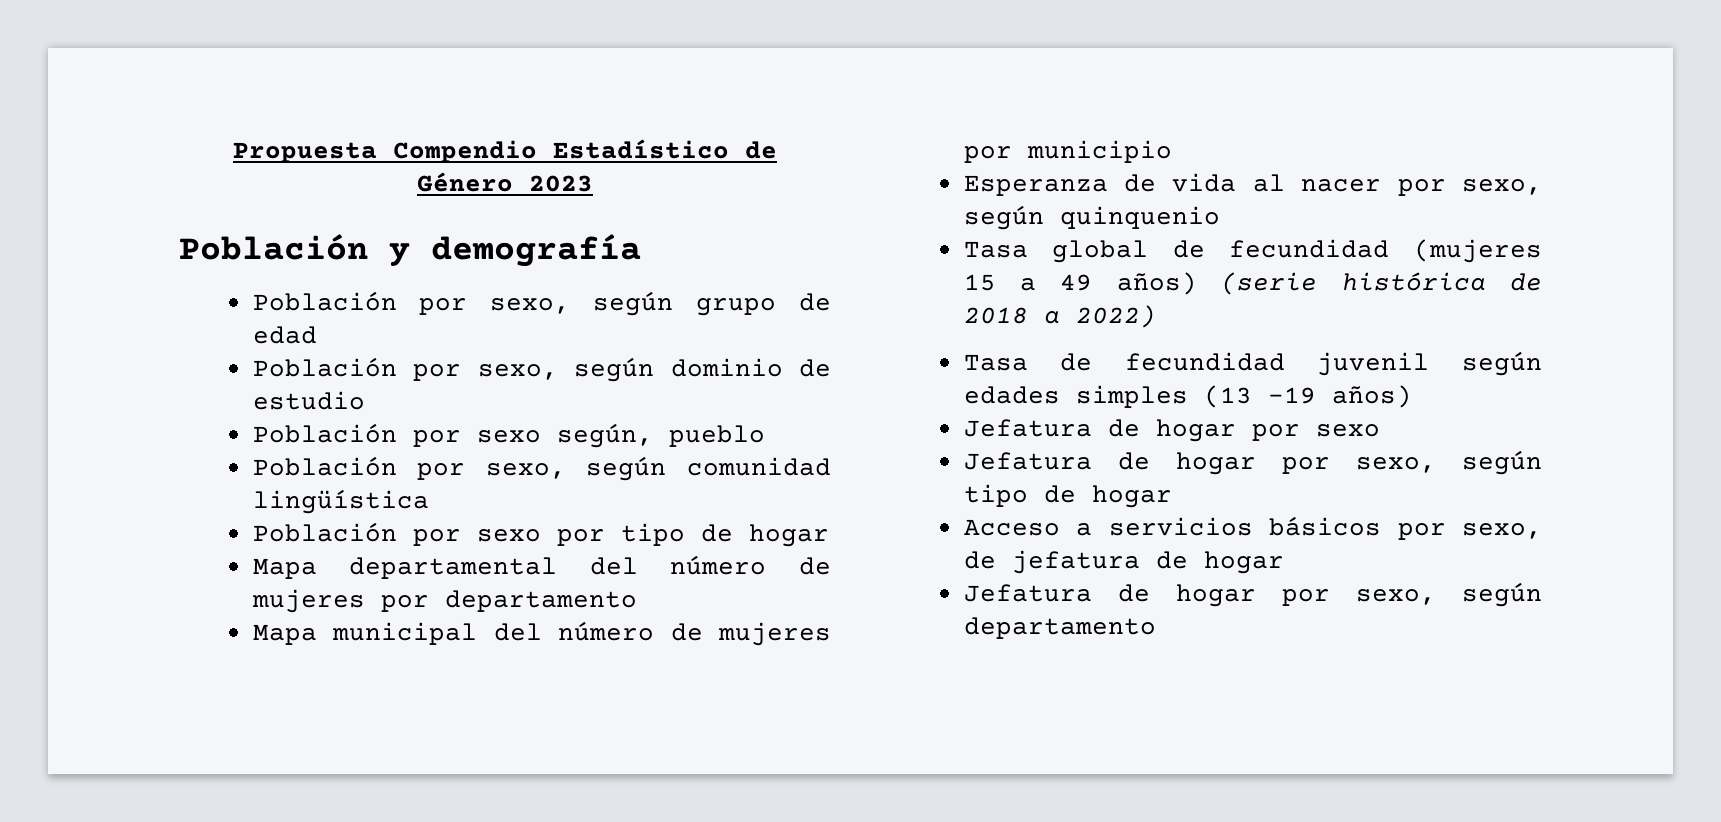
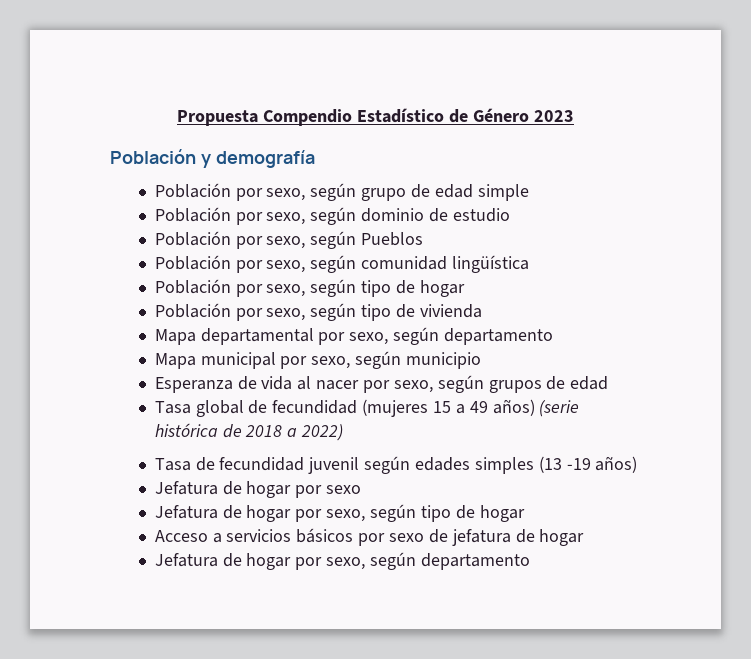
- Población por sexo, según grupo de edad
+ Población por sexo, según grupo de edad simple
- Población por sexo según, pueblo
+ Población por sexo, según Pueblos
- Población por sexo por tipo de hogar
- Mapa departamental del número de mujeres por departamento
- Mapa municipal del número de mujeres por municipio
+ Población por sexo, según tipo de hogar
+ Población por sexo, según tipo de vivienda
+ Mapa departamental por sexo, según departamento
+ Mapa municipal por sexo, según municipio
- Esperanza de vida al nacer por sexo, según quinquenio
+ Esperanza de vida al nacer por sexo, según grupos de edad
- Acceso a servicios básicos por sexo, de jefatura de hogar
+ Acceso a servicios básicos por sexo de jefatura de hogar

